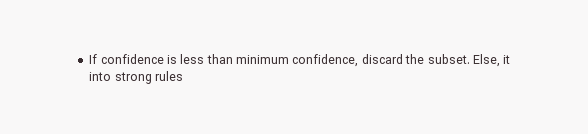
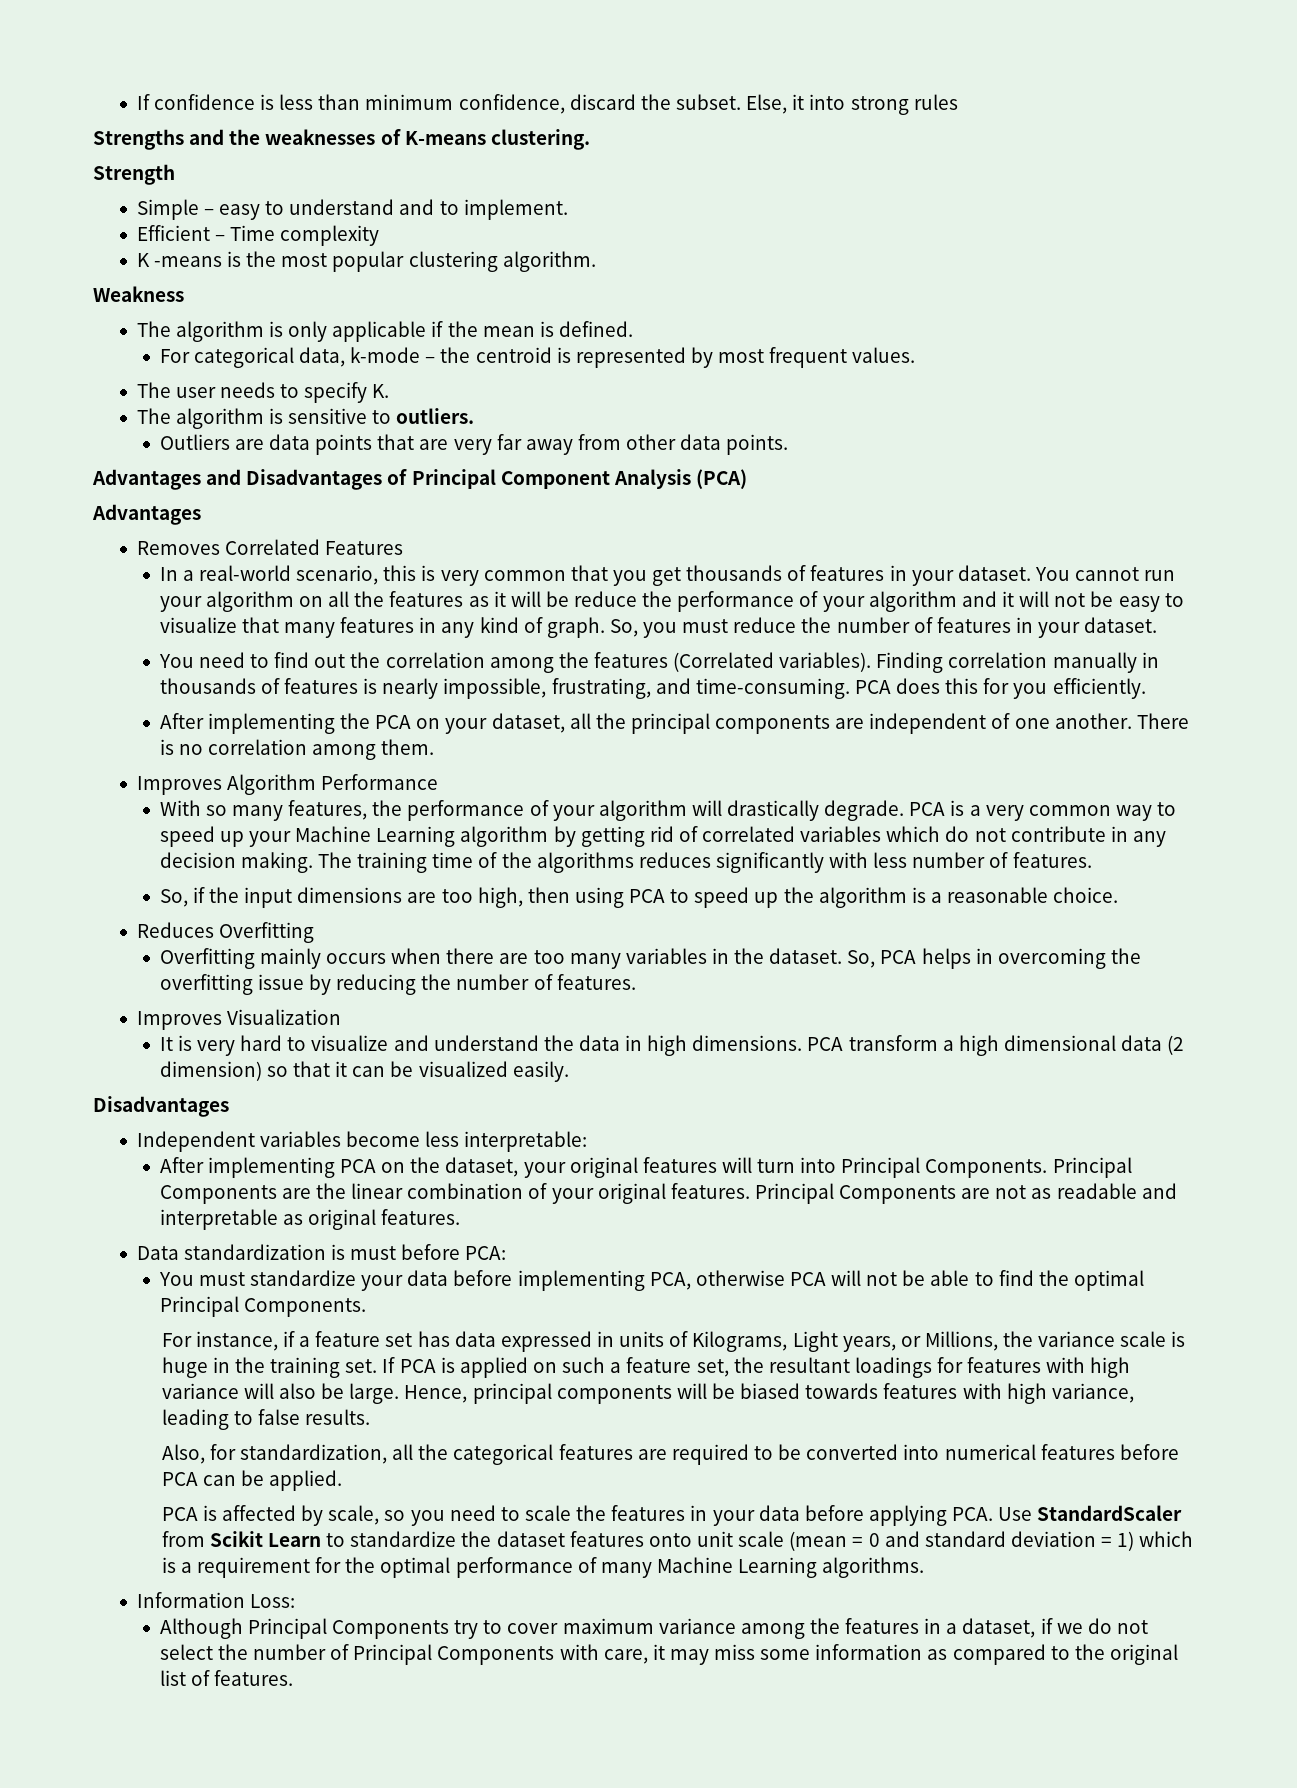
+ Strengths and the weaknesses of K-means clustering.
+ Strength
+ Simple – easy to understand and to implement.
+ Efficient – Time complexity
+ K -means is the most popular clustering algorithm.
+ Weakness
+ The algorithm is only applicable if the mean is defined.
+ For categorical data, k-mode – the centroid is represented by most frequent values.
+ The user needs to specify K.
+ The algorithm is sensitive to outliers.
+ Outliers are data points that are very far away from other data points.
+ Advantages and Disadvantages of Principal Component Analysis (PCA)
+ Advantages
+ Removes Correlated Features
+ In a real-world scenario, this is very common that you get thousands of features in your dataset. You cannot run your algorithm on all the features as it will be reduce the performance of your algorithm and it will not be easy to visualize that many features in any kind of graph. So, you must reduce the number of features in your dataset.
+ You need to find out the correlation among the features (Correlated variables). Finding correlation manually in thousands of features is nearly impossible, frustrating, and time-consuming. PCA does this for you efficiently.
+ After implementing the PCA on your dataset, all the principal components are independent of one another. There is no correlation among them.
+ Improves Algorithm Performance
+ With so many features, the performance of your algorithm will drastically degrade. PCA is a very common way to speed up your Machine Learning algorithm by getting rid of correlated variables which do not contribute in any decision making. The training time of the algorithms reduces significantly with less number of features.
+ So, if the input dimensions are too high, then using PCA to speed up the algorithm is a reasonable choice.
+ Reduces Overfitting
+ Overfitting mainly occurs when there are too many variables in the dataset. So, PCA helps in overcoming the overfitting issue by reducing the number of features.
+ Improves Visualization
+ It is very hard to visualize and understand the data in high dimensions. PCA transform a high dimensional data (2 dimension) so that it can be visualized easily.
+ Disadvantages
+ Independent variables become less interpretable:
+ After implementing PCA on the dataset, your original features will turn into Principal Components. Principal Components are the linear combination of your original features. Principal Components are not as readable and interpretable as original features.
+ Data standardization is must before PCA:
+ You must standardize your data before implementing PCA, otherwise PCA will not be able to find the optimal Principal Components.
+ For instance, if a feature set has data expressed in units of Kilograms, Light years, or Millions, the variance scale is huge in the training set. If PCA is applied on such a feature set, the resultant loadings for features with high variance will also be large. Hence, principal components will be biased towards features with high variance, leading to false results.
+ Also, for standardization, all the categorical features are required to be converted into numerical features before PCA can be applied.
+ PCA is affected by scale, so you need to scale the features in your data before applying PCA. Use StandardScaler from Scikit Learn to standardize the dataset features onto unit scale (mean = 0 and standard deviation = 1) which is a requirement for the optimal performance of many Machine Learning algorithms.
+ Information Loss:
+ Although Principal Components try to cover maximum variance among the features in a dataset, if we do not select the number of Principal Components with care, it may miss some information as compared to the original list of features.

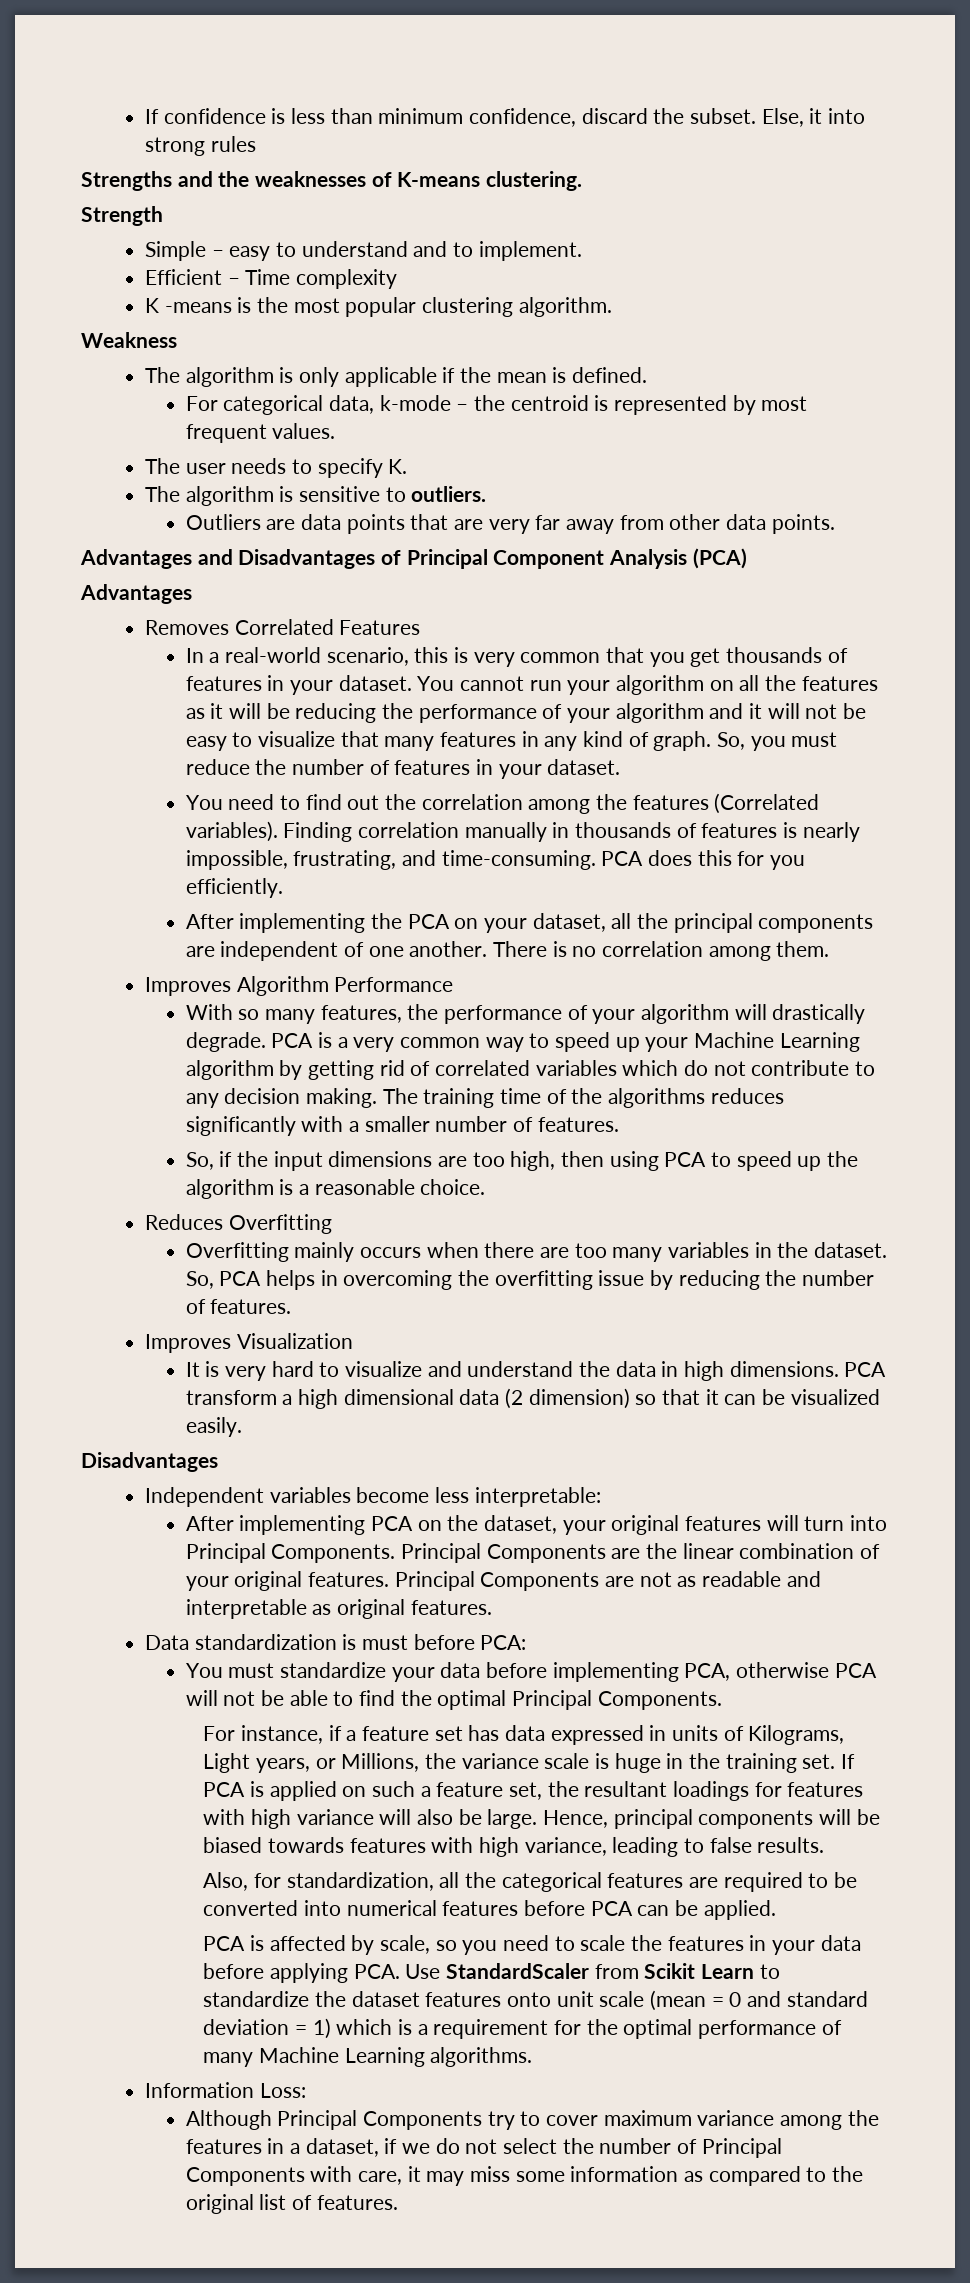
- You cannot run your algorithm on all the features as it will be reduce the performance of your algorithm and it will not be easy to visualize that many features in any kind of graph.
+ You cannot run your algorithm on all the features as it will be reducing the performance of your algorithm and it will not be easy to visualize that many features in any kind of graph.
- PCA is a very common way to speed up your Machine Learning algorithm by getting rid of correlated variables which do not contribute in any decision making.
+ PCA is a very common way to speed up your Machine Learning algorithm by getting rid of correlated variables which do not contribute to any decision making.
- The training time of the algorithms reduces significantly with less number of features.
+ The training time of the algorithms reduces significantly with a smaller number of features.

